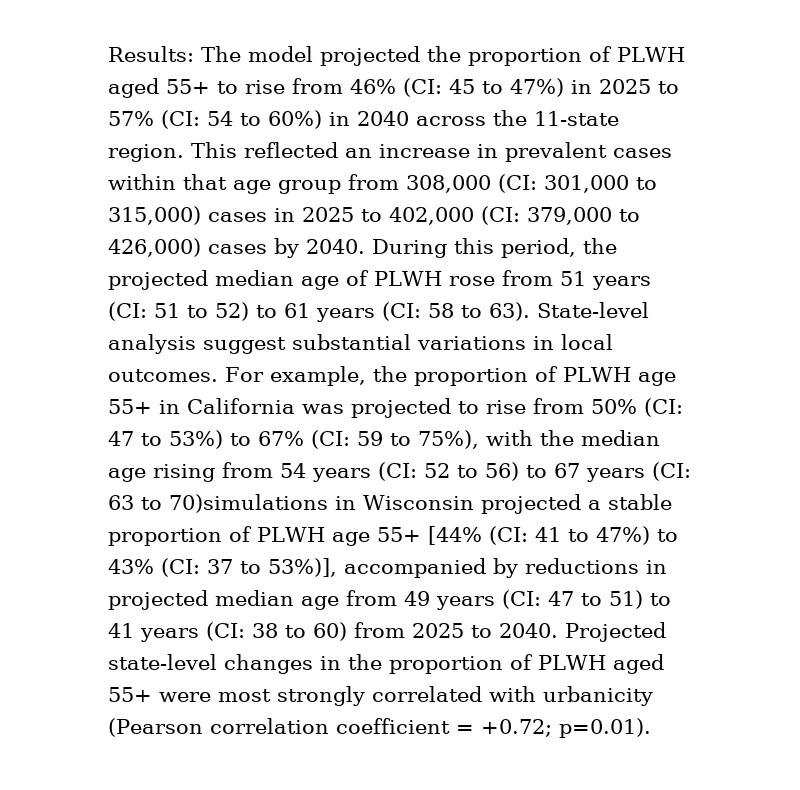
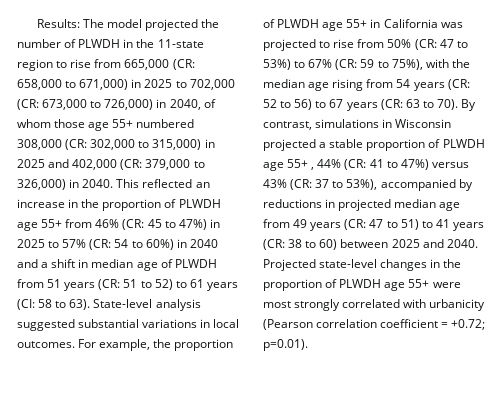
- Results: The model projected the proportion of PLWH aged 55+ to rise from 46% (CI: 45 to 47%) in 2025 to 57% (CI: 54 to 60%) in 2040 across the 11-state region. This reflected an increase in prevalent cases within that age group from 308,000 (CI: 301,000 to 315,000) cases in 2025 to 402,000 (CI: 379,000 to 426,000) cases by 2040. During this period, the projected median age of PLWH rose from 51 years (CI: 51 to 52) to 61 years (CI: 58 to 63).
+ Results: The model projected the number of PLWDH in the 11-state region to rise from 665,000 (CR: 658,000 to 671,000) in 2025 to 702,000 (CR: 673,000 to 726,000) in 2040, of whom those age 55+ numbered 308,000 (CR: 302,000 to 315,000) in 2025 and 402,000 (CR: 379,000 to 326,000) in 2040. This reflected an increase in the proportion of PLWDH age 55+ from 46% (CR: 45 to 47%) in 2025 to 57% (CR: 54 to 60%) in 2040 and a shift in median age of PLWDH from 51 years (CR: 51 to 52) to 61 years (CI: 58 to 63).
- State-level analysis suggest substantial variations in local outcomes.
+ State-level analysis suggested substantial variations in local outcomes.
- For example, the proportion of PLWH age 55+ in California was projected to rise from 50% (CI:
+ For example, the proportion of PLWDH age 55+ in California was projected to rise from 50% (CR:
- 47 to 53%) to 67% (CI:
+ 47 to 53%) to 67% (CR:
- 59 to 75%), with the median age rising from 54 years (CI:
+ 59 to 75%), with the median age rising from 54 years (CR:
- 52 to 56) to 67 years (CI:
+ 52 to 56) to 67 years (CR:
- 63 to 70)simulations in Wisconsin projected a stable proportion of PLWH age 55+ [44% (CI: 41 to 47%) to 43% (CI:
+ 63 to 70). By contrast, simulations in Wisconsin projected a stable proportion of PLWDH age 55+ , 44% (CR: 41 to 47%) versus 43% (CR:
- 37 to 53%)], accompanied by reductions in projected median age from 49 years (CI:
+ 37 to 53%), accompanied by reductions in projected median age from 49 years (CR:
- 47 to 51) to 41 years (CI:
+ 47 to 51) to 41 years (CR:
- 38 to 60) from 2025 to 2040.
+ 38 to 60) between 2025 and 2040.
- Projected state-level changes in the proportion of PLWH aged 55+ were most strongly correlated with urbanicity (Pearson correlation coefficient = +0.72; p=0.01).
+ Projected state-level changes in the proportion of PLWDH age 55+ were most strongly correlated with urbanicity (Pearson correlation coefficient = +0.72; p=0.01).

